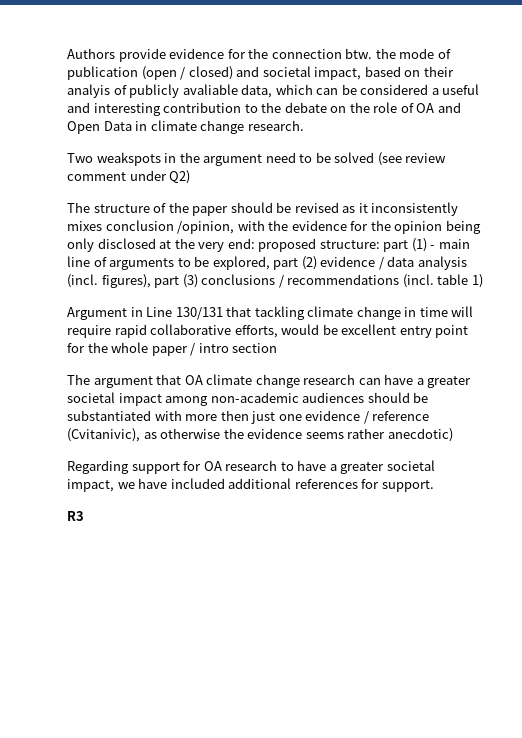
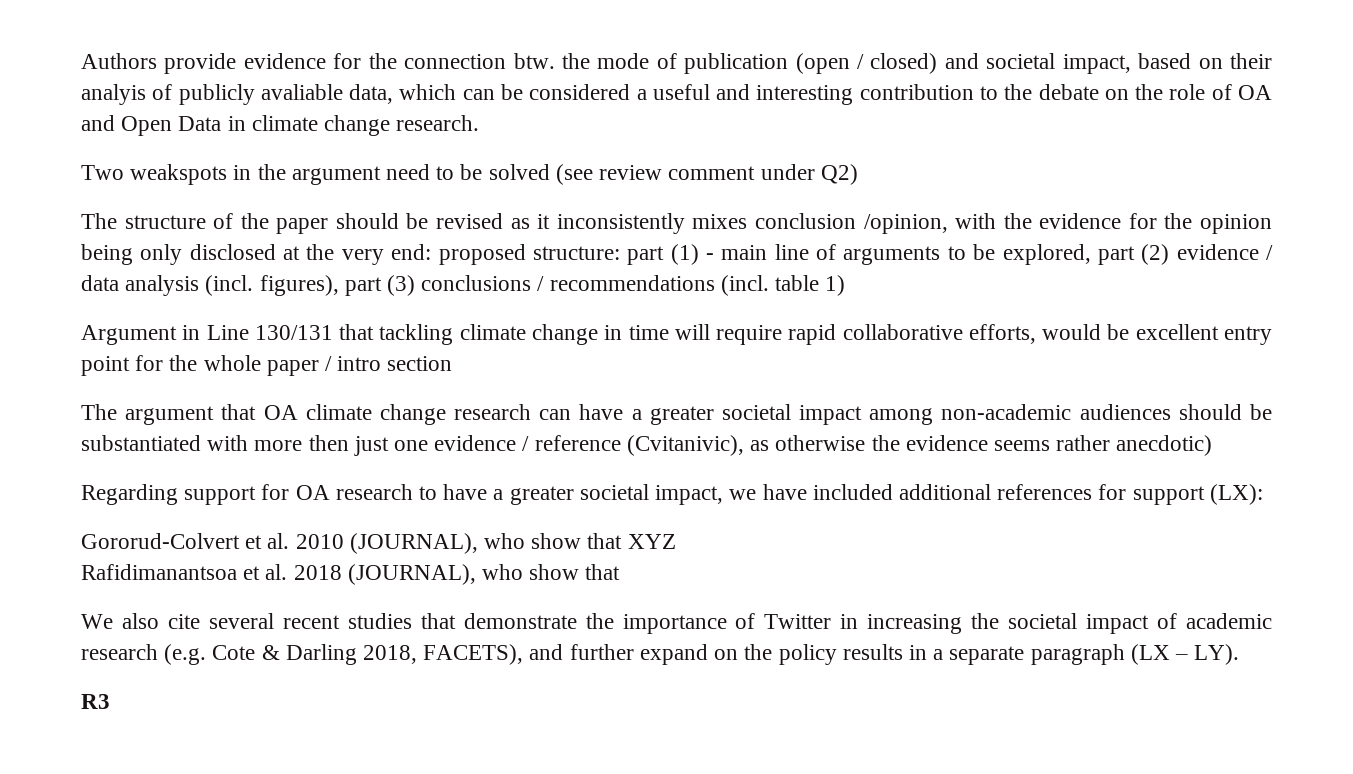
- Regarding support for OA research to have a greater societal impact, we have included additional references for support.
+ Regarding support for OA research to have a greater societal impact, we have included additional references for support (LX):
+ Gororud-Colvert et al. 2010 (JOURNAL), who show that XYZ
+ Rafidimanantsoa et al. 2018 (JOURNAL), who show that
+ We also cite several recent studies that demonstrate the importance of Twitter in increasing the societal impact of academic research (e.g. Cote & Darling 2018, FACETS), and further expand on the policy results in a separate paragraph (LX – LY).

